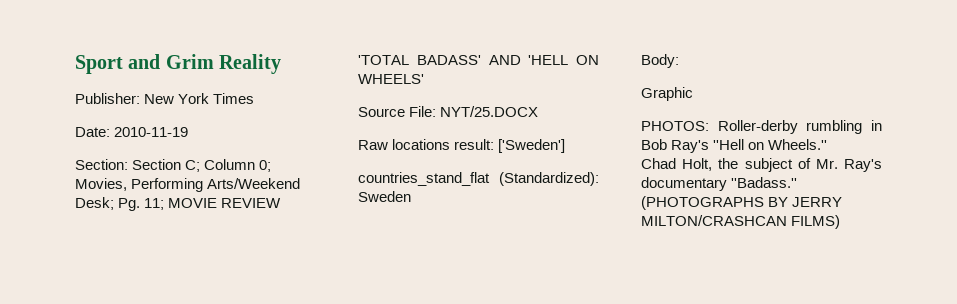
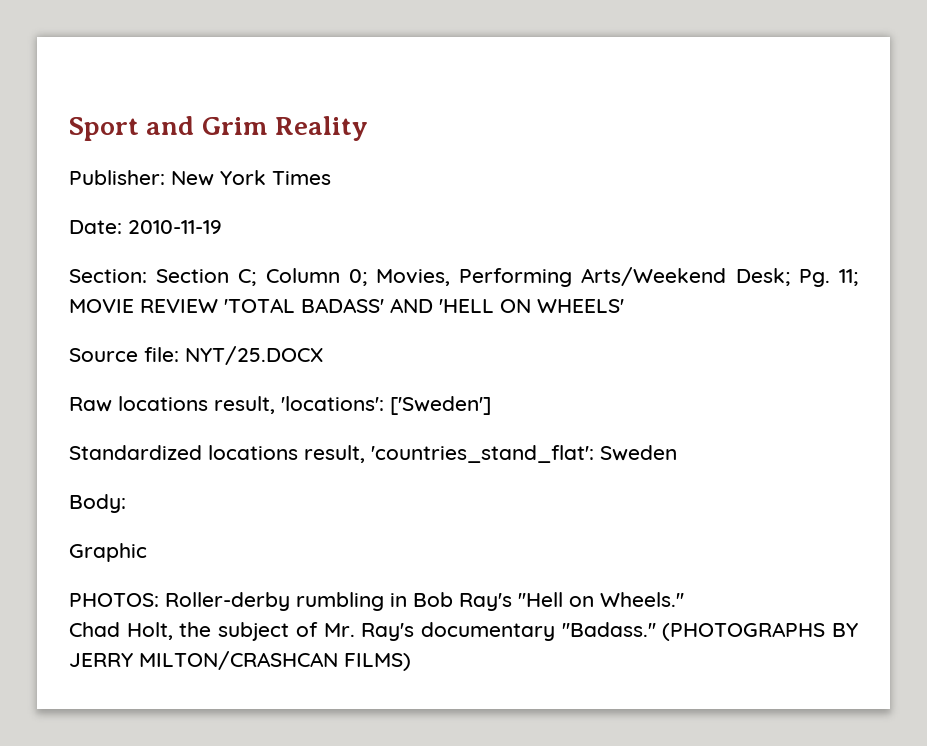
- Source File: NYT/25.DOCX
+ Source file: NYT/25.DOCX
- Raw locations result: ['Sweden']
+ Raw locations result, 'locations': ['Sweden']
- countries_stand_flat (Standardized): Sweden
+ Standardized locations result, 'countries_stand_flat': Sweden

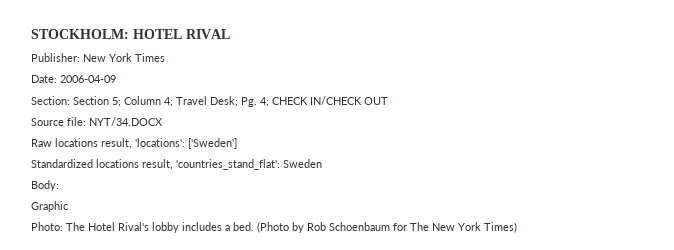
- Sport and Grim Reality
+ STOCKHOLM: HOTEL RIVAL
- Date: 2010-11-19
+ Date: 2006-04-09
- Section: Section C; Column 0; Movies, Performing Arts/Weekend Desk; Pg. 11; MOVIE REVIEW 'TOTAL BADASS' AND 'HELL ON WHEELS'
+ Section: Section 5; Column 4; Travel Desk; Pg. 4; CHECK IN/CHECK OUT
- Source file: NYT/25.DOCX
+ Source file: NYT/34.DOCX
- PHOTOS: Roller-derby rumbling in Bob Ray's ''Hell on Wheels.''
- Chad Holt, the subject of Mr. Ray's documentary ''Badass.'' (PHOTOGRAPHS BY JERRY MILTON/CRASHCAN FILMS)
+ Photo: The Hotel Rival's lobby includes a bed. (Photo by Rob Schoenbaum for The New York Times)

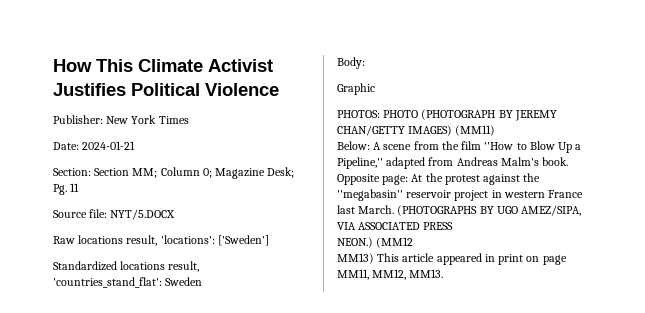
- STOCKHOLM: HOTEL RIVAL
+ How This Climate Activist Justifies Political Violence
- Date: 2006-04-09
+ Date: 2024-01-21
- Section: Section 5; Column 4; Travel Desk; Pg. 4; CHECK IN/CHECK OUT
+ Section: Section MM; Column 0; Magazine Desk; Pg. 11
- Source file: NYT/34.DOCX
+ Source file: NYT/5.DOCX
- Photo: The Hotel Rival's lobby includes a bed. (Photo by Rob Schoenbaum for The New York Times)
+ PHOTOS: PHOTO (PHOTOGRAPH BY JEREMY CHAN/GETTY IMAGES) (MM11)
+ Below: A scene from the film ''How to Blow Up a Pipeline,'' adapted from Andreas Malm's book. Opposite page: At the protest against the ''megabasin'' reservoir project in western France last March. (PHOTOGRAPHS BY UGO AMEZ/SIPA, VIA ASSOCIATED PRESS
+ NEON.) (MM12
+ MM13) This article appeared in print on page MM11, MM12, MM13.

